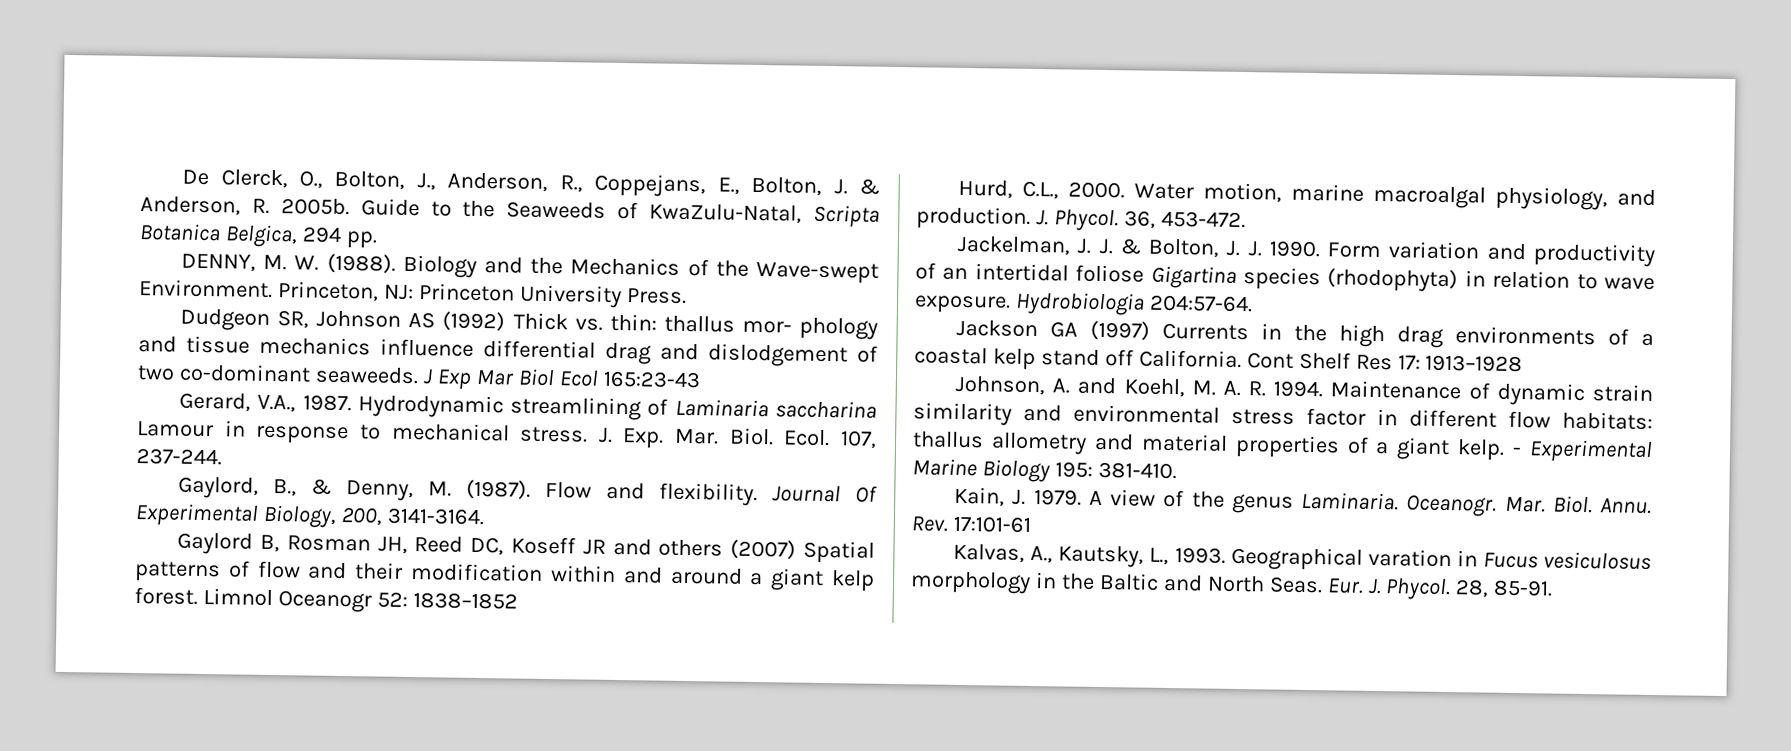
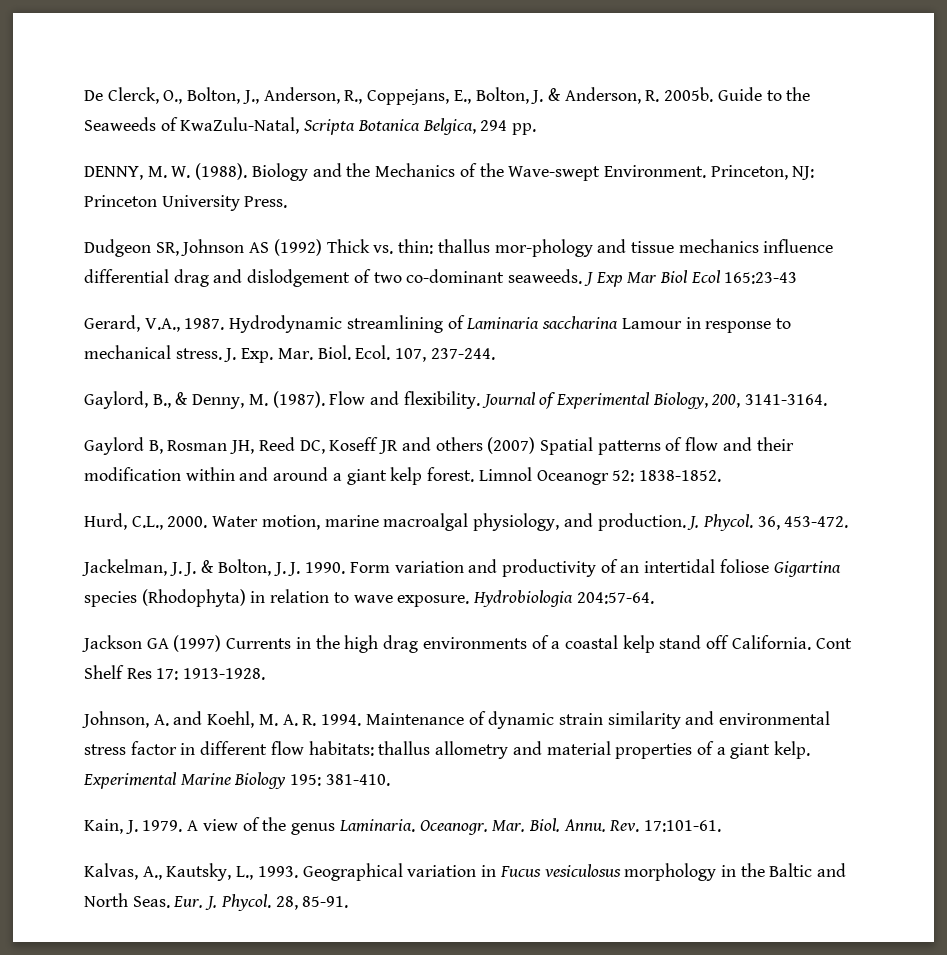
- Dudgeon SR, Johnson AS (1992) Thick vs. thin: thallus mor- phology and tissue mechanics influence differential drag and dislodgement of two co-dominant seaweeds.
+ Dudgeon SR, Johnson AS (1992) Thick vs. thin: thallus mor-phology and tissue mechanics influence differential drag and dislodgement of two co-dominant seaweeds.
- Journal Of Experimental Biology, 200, 3141-3164.
+ Journal of Experimental Biology, 200, 3141-3164.
- Limnol Oceanogr 52: 1838–1852
+ Limnol Oceanogr 52: 1838-1852.
- Form variation and productivity of an intertidal foliose Gigartina species (rhodophyta) in relation to wave exposure.
+ Form variation and productivity of an intertidal foliose Gigartina species (Rhodophyta) in relation to wave exposure.
- Cont Shelf Res 17: 1913–1928
+ Cont Shelf Res 17: 1913-1928.
- - Experimental Marine Biology 195: 381-410.
+ Experimental Marine Biology 195: 381-410.
- Rev. 17:101-61
+ Rev. 17:101-61.
- Geographical varation in Fucus vesiculosus morphology in the Baltic and North Seas.
+ Geographical variation in Fucus vesiculosus morphology in the Baltic and North Seas.

